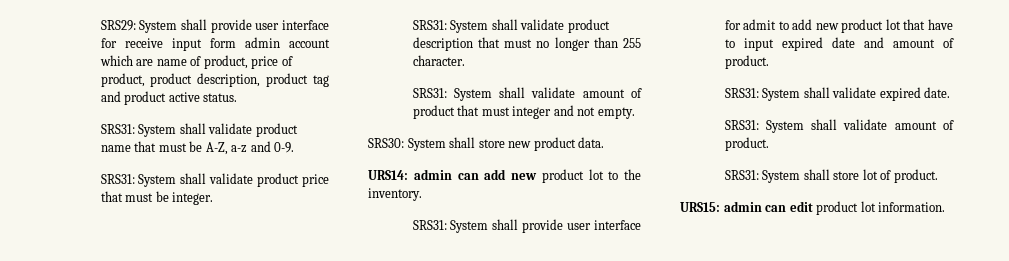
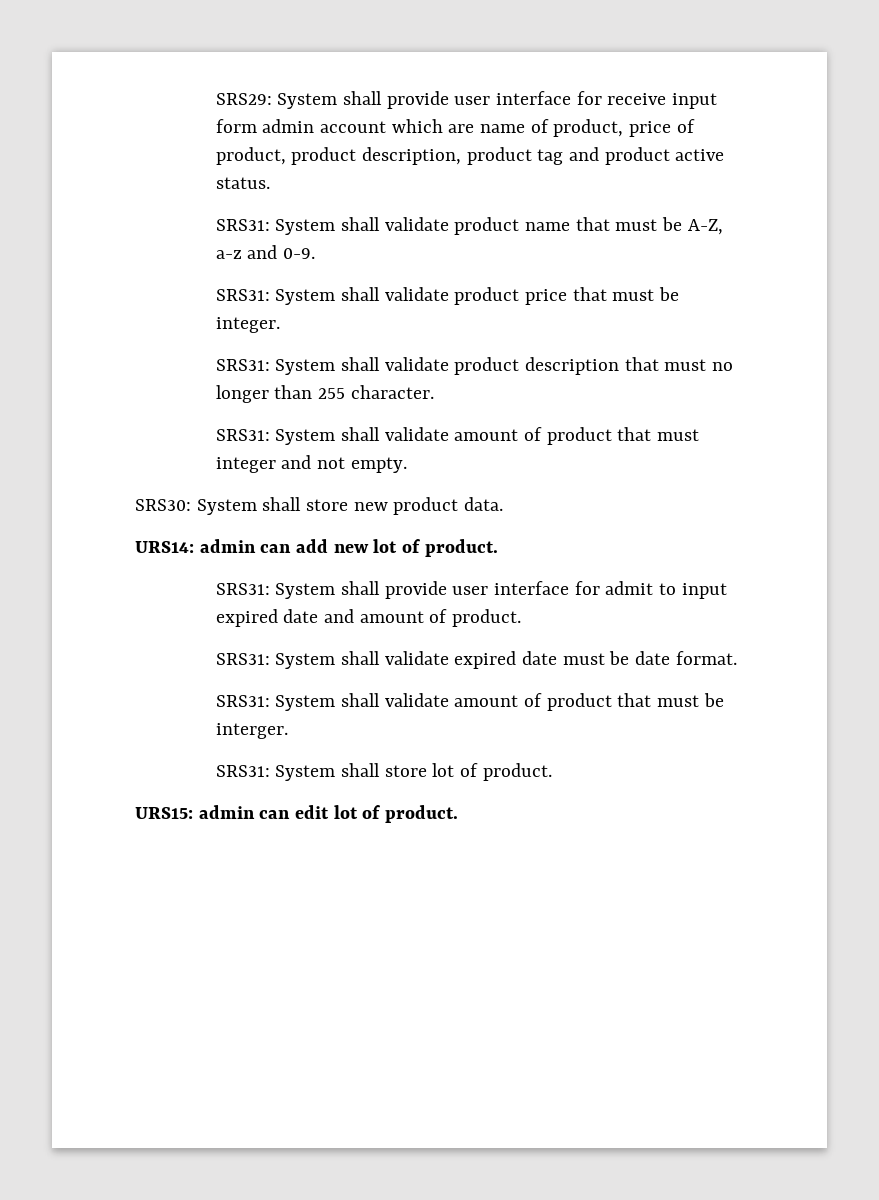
- URS14: admin can add new product lot to the inventory.
+ URS14: admin can add new lot of product.
- SRS31: System shall provide user interface for admit to add new product lot that have to input expired date and amount of product.
+ SRS31: System shall provide user interface for admit to input expired date and amount of product.
- SRS31: System shall validate expired date.
- SRS31: System shall validate amount of product.
+ SRS31: System shall validate expired date must be date format.
+ SRS31: System shall validate amount of product that must be interger.
- URS15: admin can edit product lot information.
+ URS15: admin can edit lot of product.

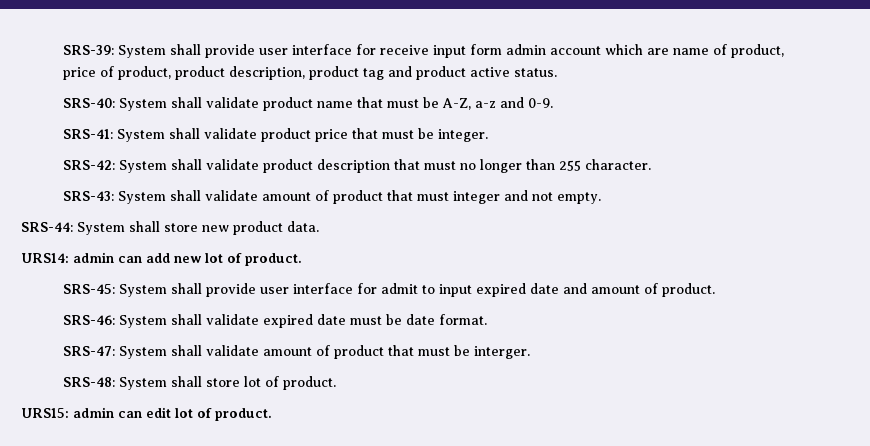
- SRS29: System shall provide user interface for receive input form admin account which are name of product, price of product, product description, product tag and product active status.
+ SRS-39: System shall provide user interface for receive input form admin account which are name of product, price of product, product description, product tag and product active status.
- SRS31: System shall validate product name that must be A-Z, a-z and 0-9.
+ SRS-40: System shall validate product name that must be A-Z, a-z and 0-9.
- SRS31: System shall validate product price that must be integer.
+ SRS-41: System shall validate product price that must be integer.
- SRS31: System shall validate product description that must no longer than 255 character.
+ SRS-42: System shall validate product description that must no longer than 255 character.
- SRS31: System shall validate amount of product that must integer and not empty.
+ SRS-43: System shall validate amount of product that must integer and not empty.
- SRS30: System shall store new product data.
+ SRS-44: System shall store new product data.
- SRS31: System shall provide user interface for admit to input expired date and amount of product.
+ SRS-45: System shall provide user interface for admit to input expired date and amount of product.
- SRS31: System shall validate expired date must be date format.
+ SRS-46: System shall validate expired date must be date format.
- SRS31: System shall validate amount of product that must be interger.
+ SRS-47: System shall validate amount of product that must be interger.
- SRS31: System shall store lot of product.
+ SRS-48: System shall store lot of product.

